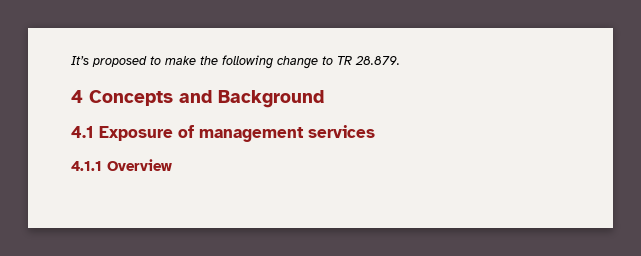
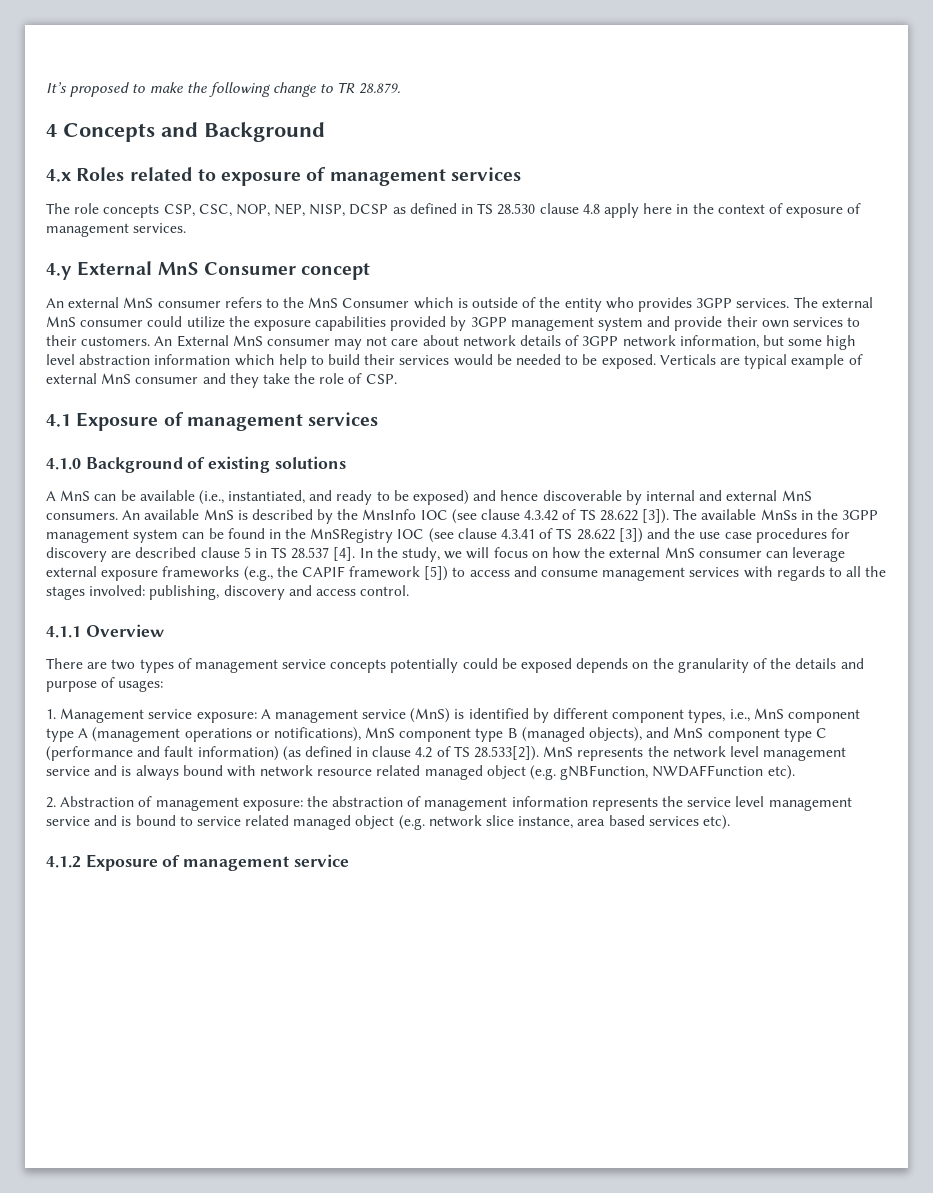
+ 4.x Roles related to exposure of management services
+ The role concepts CSP, CSC, NOP, NEP, NISP, DCSP as defined in TS 28.530 clause 4.8 apply here in the context of exposure of management services.
+ 4.y External MnS Consumer concept
+ An external MnS consumer refers to the MnS Consumer which is outside of the entity who provides 3GPP services. The external MnS consumer could utilize the exposure capabilities provided by 3GPP management system and provide their own services to their customers. An External MnS consumer may not care about network details of 3GPP network information, but some high level abstraction information which help to build their services would be needed to be exposed. Verticals are typical example of external MnS consumer and they take the role of CSP.
+ 4.1.0 Background of existing solutions
+ A MnS can be available (i.e., instantiated, and ready to be exposed) and hence discoverable by internal and external MnS consumers. An available MnS is described by the MnsInfo IOC (see clause 4.3.42 of TS 28.622 [3]). The available MnSs in the 3GPP management system can be found in the MnSRegistry IOC (see clause 4.3.41 of TS 28.622 [3]) and the use case procedures for discovery are described clause 5 in TS 28.537 [4]. In the study, we will focus on how the external MnS consumer can leverage external exposure frameworks (e.g., the CAPIF framework [5]) to access and consume management services with regards to all the stages involved: publishing, discovery and access control.
  4.1.1 Overview
+ There are two types of management service concepts potentially could be exposed depends on the granularity of the details and purpose of usages:
+ 1. Management service exposure: A management service (MnS) is identified by different component types, i.e., MnS component type A (management operations or notifications), MnS component type B (managed objects), and MnS component type C (performance and fault information) (as defined in clause 4.2 of TS 28.533[2]). MnS represents the network level management service and is always bound with network resource related managed object (e.g. gNBFunction, NWDAFFunction etc).
+ 2. Abstraction of management exposure: the abstraction of management information represents the service level management service and is bound to service related managed object (e.g. network slice instance, area based services etc).
+ 4.1.2 Exposure of management service

